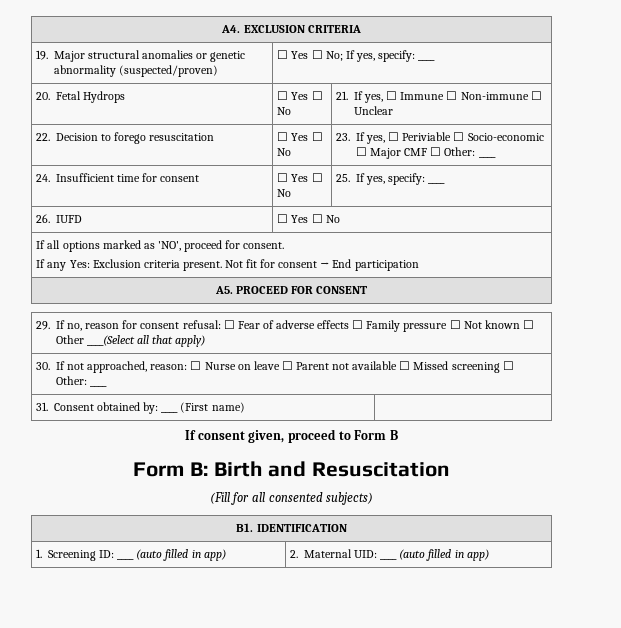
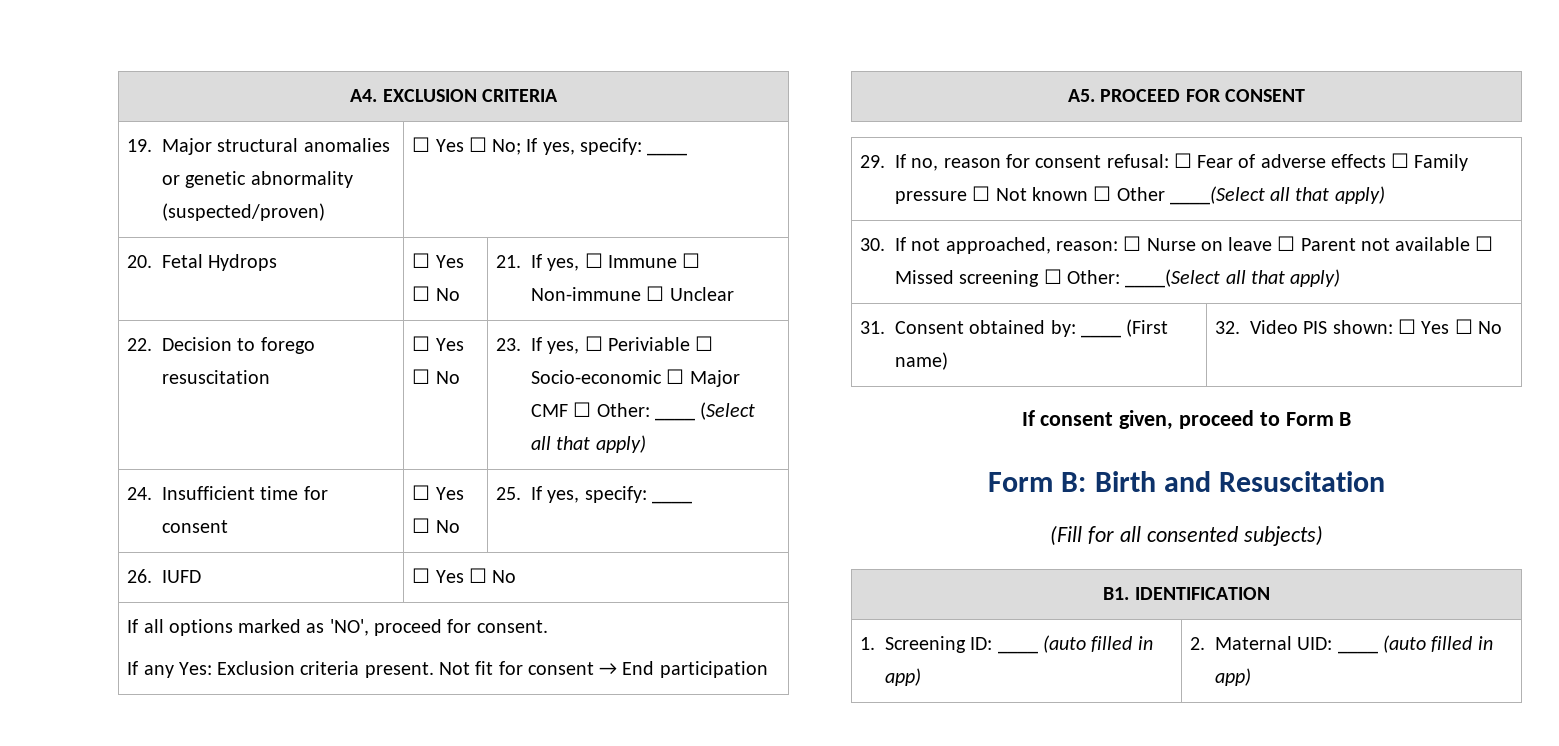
- 22. Decision to forego resuscitation | ☐ Yes ☐ No | 23. If yes, ☐ Periviable ☐ Socio-economic ☐ Major CMF ☐ Other: ____
+ 22. Decision to forego resuscitation | ☐ Yes ☐ No | 23. If yes, ☐ Periviable ☐ Socio-economic ☐ Major CMF ☐ Other: ____ (Select all that apply)
- 30. If not approached, reason: ☐ Nurse on leave ☐ Parent not available ☐ Missed screening ☐ Other: ____
+ 30. If not approached, reason: ☐ Nurse on leave ☐ Parent not available ☐ Missed screening ☐ Other: ____(Select all that apply)
- 31. Consent obtained by: ____ (First name) |
+ 31. Consent obtained by: ____ (First name) | 32. Video PIS shown: ☐ Yes ☐ No

